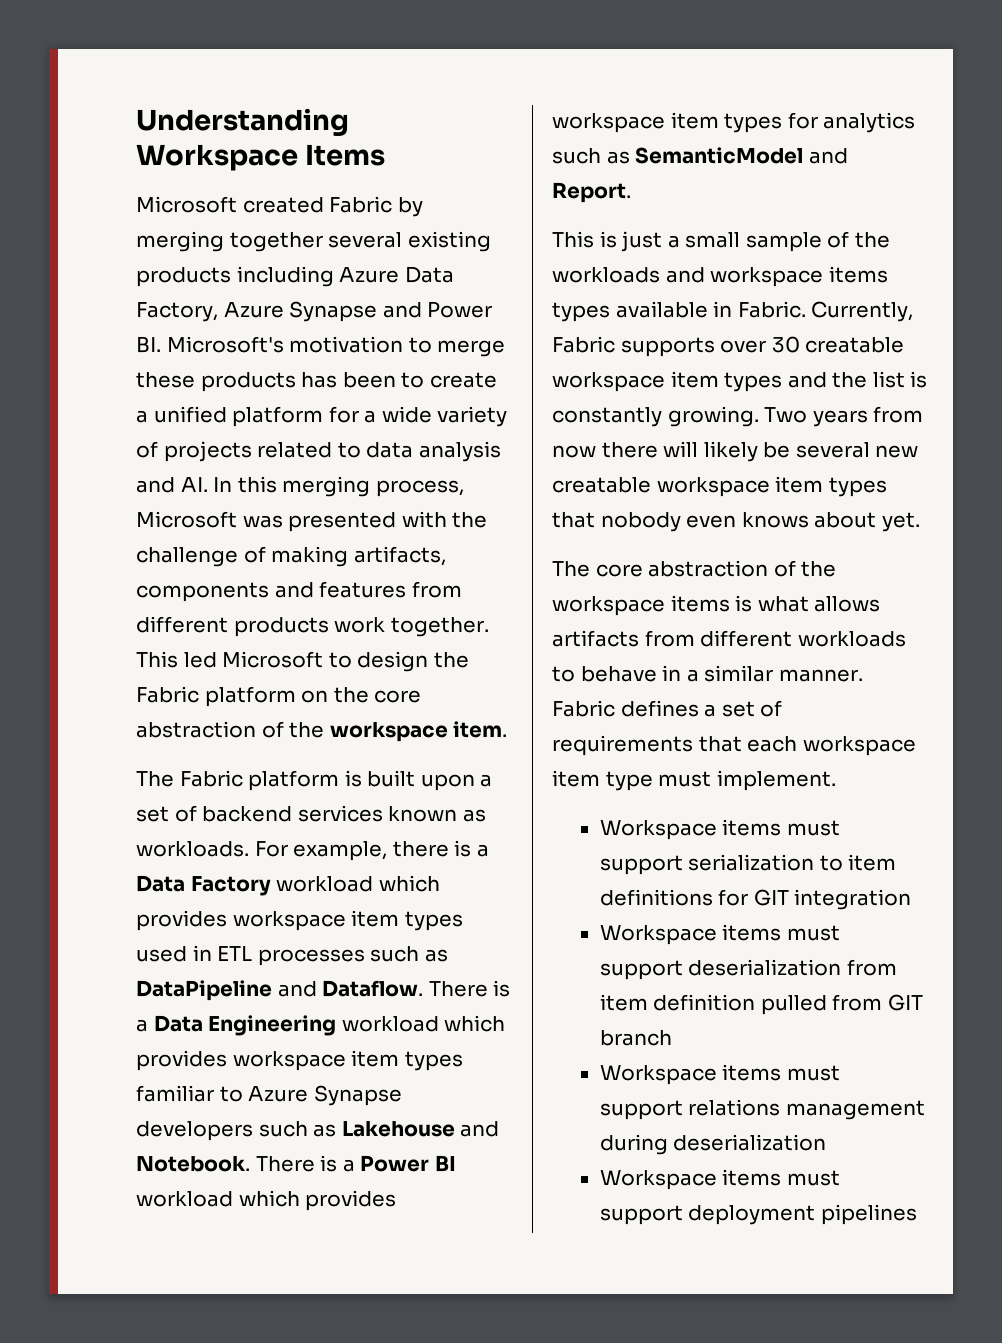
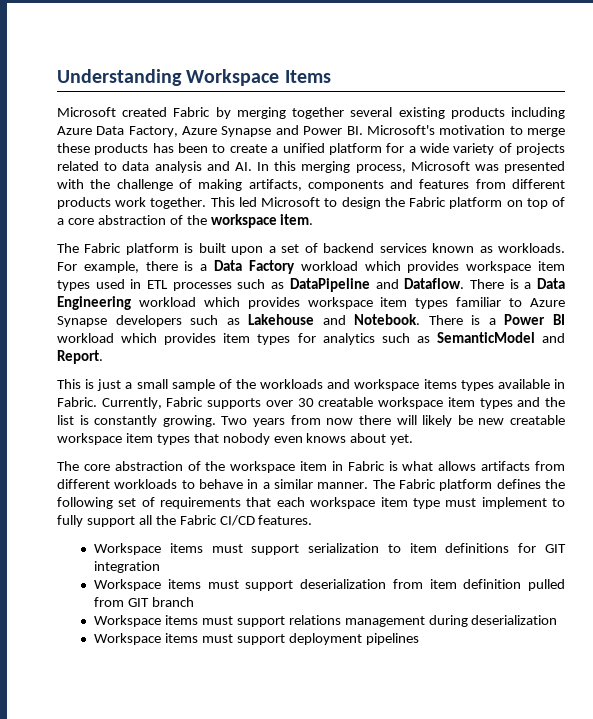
- This led Microsoft to design the Fabric platform on the core abstraction of the workspace item.
+ This led Microsoft to design the Fabric platform on top of a core abstraction of the workspace item.
- There is a Power BI workload which provides workspace item types for analytics such as SemanticModel and Report.
+ There is a Power BI workload which provides item types for analytics such as SemanticModel and Report.
- Two years from now there will likely be several new creatable workspace item types that nobody even knows about yet.
+ Two years from now there will likely be new creatable workspace item types that nobody even knows about yet.
- The core abstraction of the workspace items is what allows artifacts from different workloads to behave in a similar manner.
+ The core abstraction of the workspace item in Fabric is what allows artifacts from different workloads to behave in a similar manner.
- Fabric defines a set of requirements that each workspace item type must implement.
+ The Fabric platform defines the following set of requirements that each workspace item type must implement to fully support all the Fabric CI/CD features.

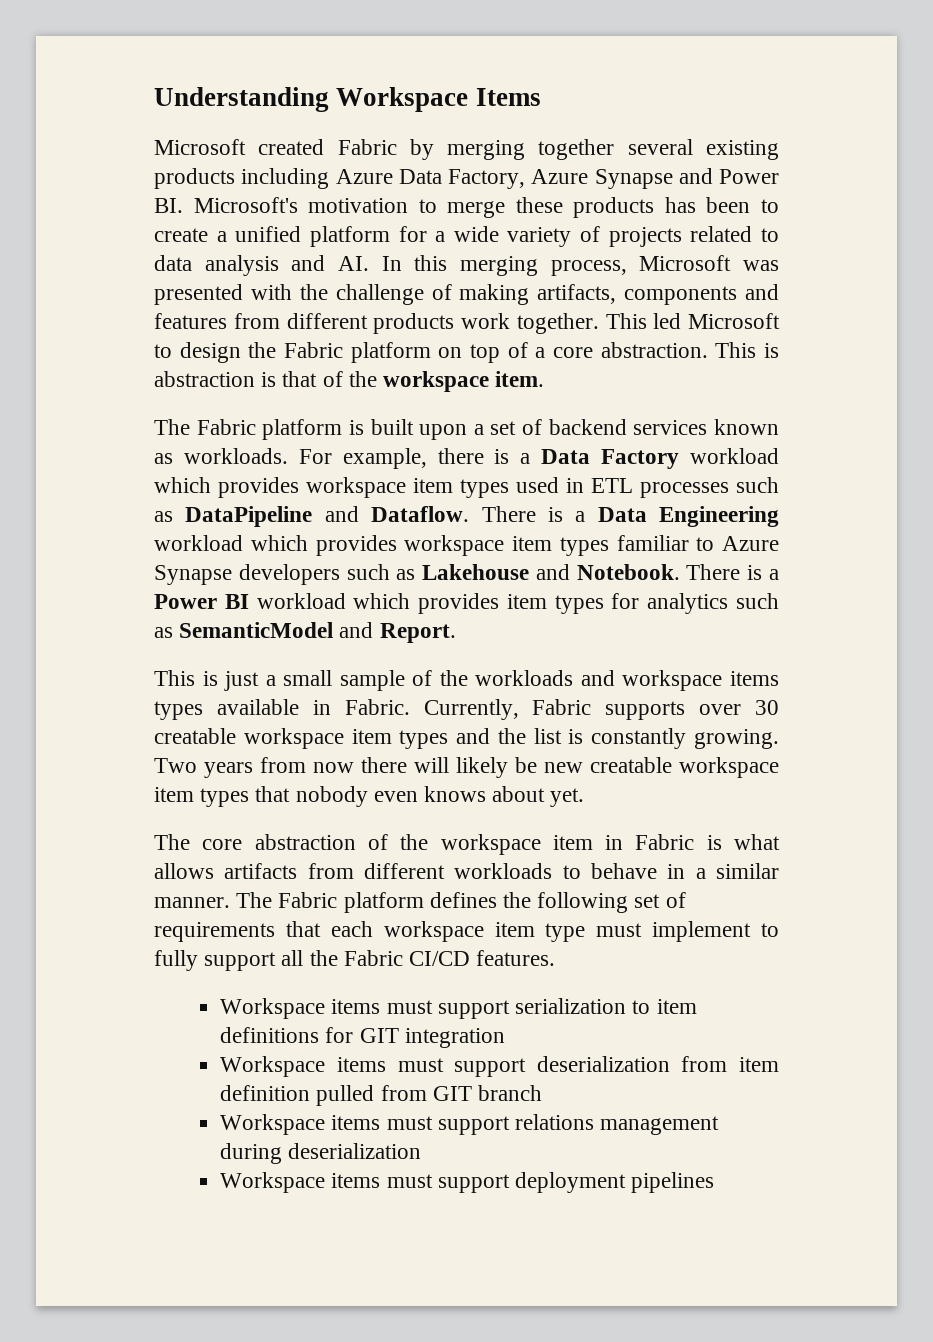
- This led Microsoft to design the Fabric platform on top of a core abstraction of the workspace item.
+ This led Microsoft to design the Fabric platform on top of a core abstraction. This is abstraction is that of the workspace item.

